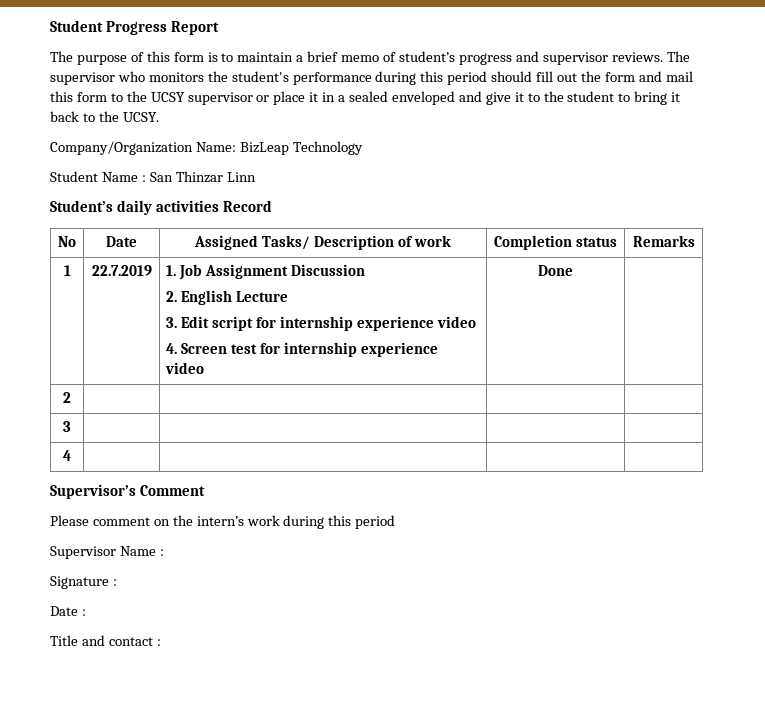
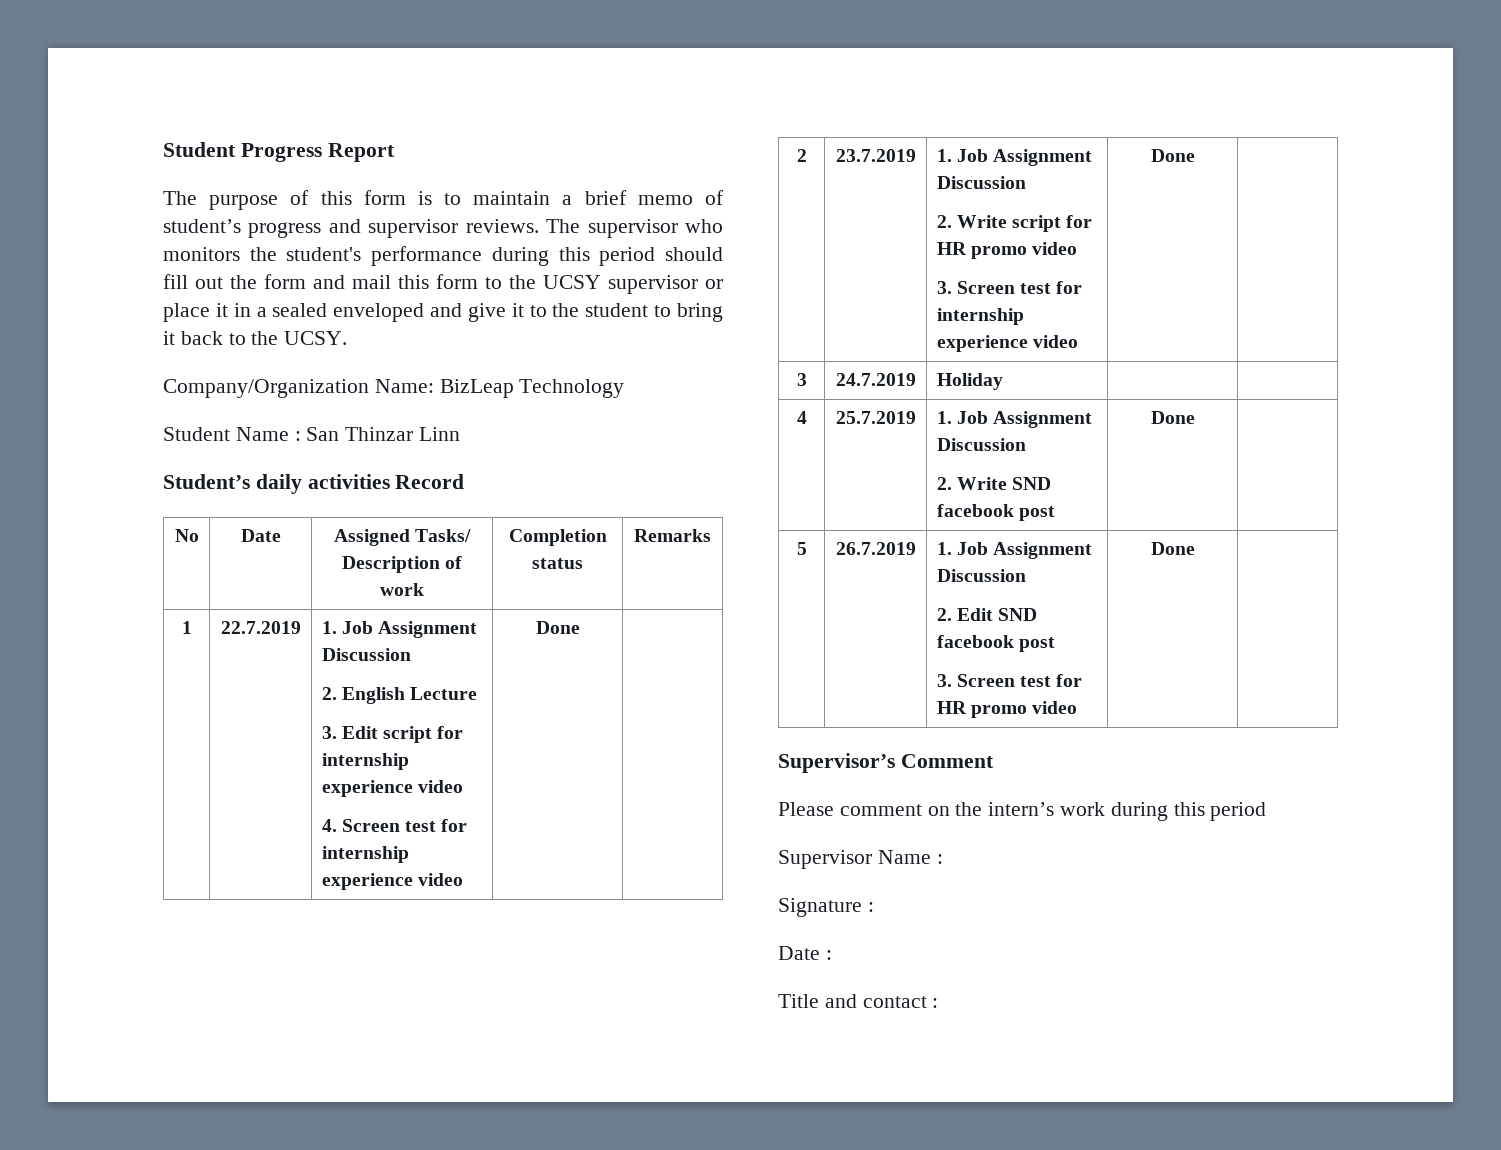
- 2 | | | |
+ 2 | 23.7.2019 | 1. Job Assignment Discussion
+ 2. Write script for HR promo video
+ 3. Screen test for internship experience video | Done |
- 3 | | | |
+ 3 | 24.7.2019 | Holiday | |
- 4 | | | |
+ 4 | 25.7.2019 | 1. Job Assignment Discussion
+ 2. Write SND facebook post | Done |
+ 5 | 26.7.2019 | 1. Job Assignment Discussion
+ 2. Edit SND facebook post
+ 3. Screen test for HR promo video | Done |

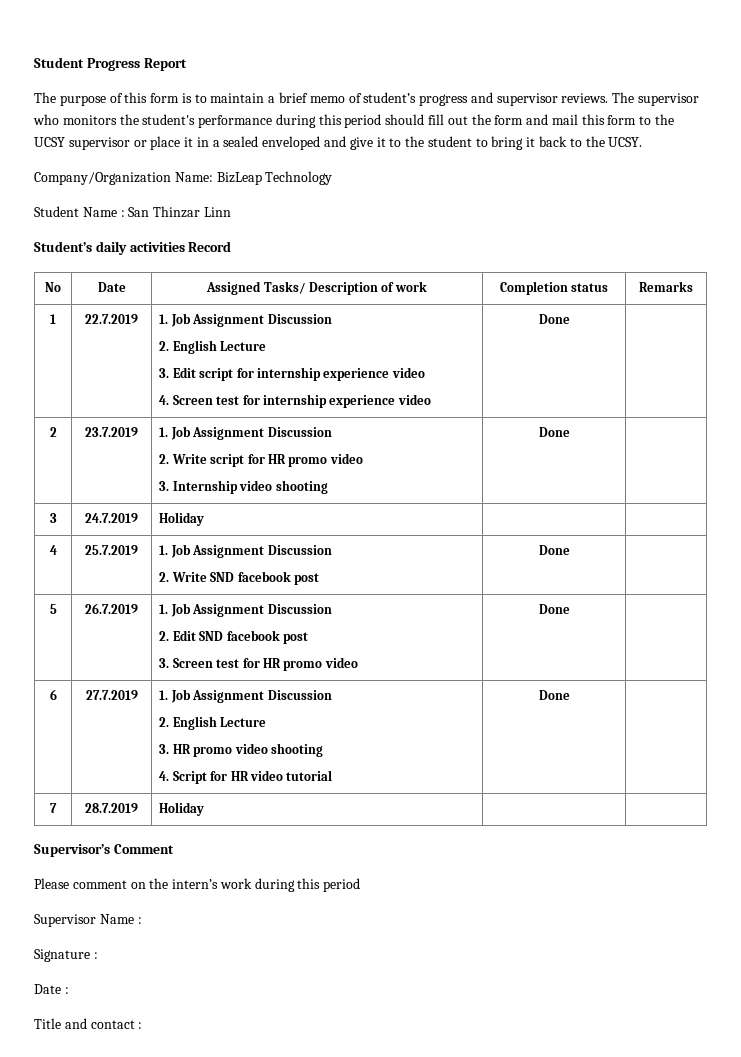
  2 | 23.7.2019 | 1. Job Assignment Discussion
  2. Write script for HR promo video
- 3. Screen test for internship experience video | Done |
+ 3. Internship video shooting | Done |
+ 6 | 27.7.2019 | 1. Job Assignment Discussion
+ 2. English Lecture
+ 3. HR promo video shooting
+ 4. Script for HR video tutorial | Done |
+ 7 | 28.7.2019 | Holiday | |

